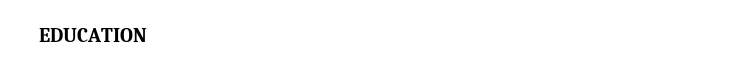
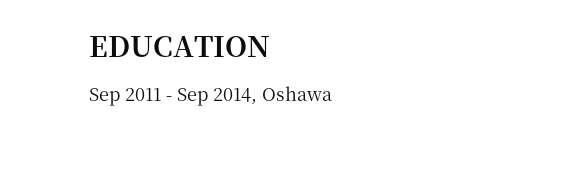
+ Sep 2011 - Sep 2014, Oshawa

